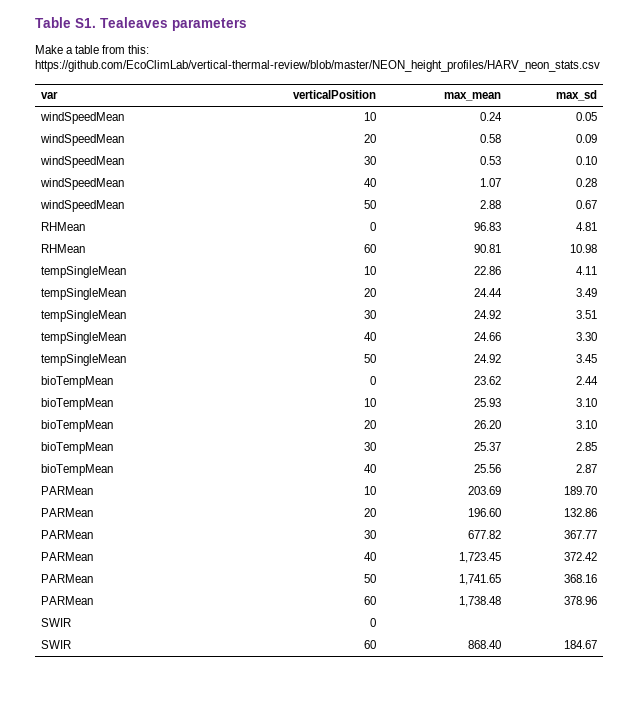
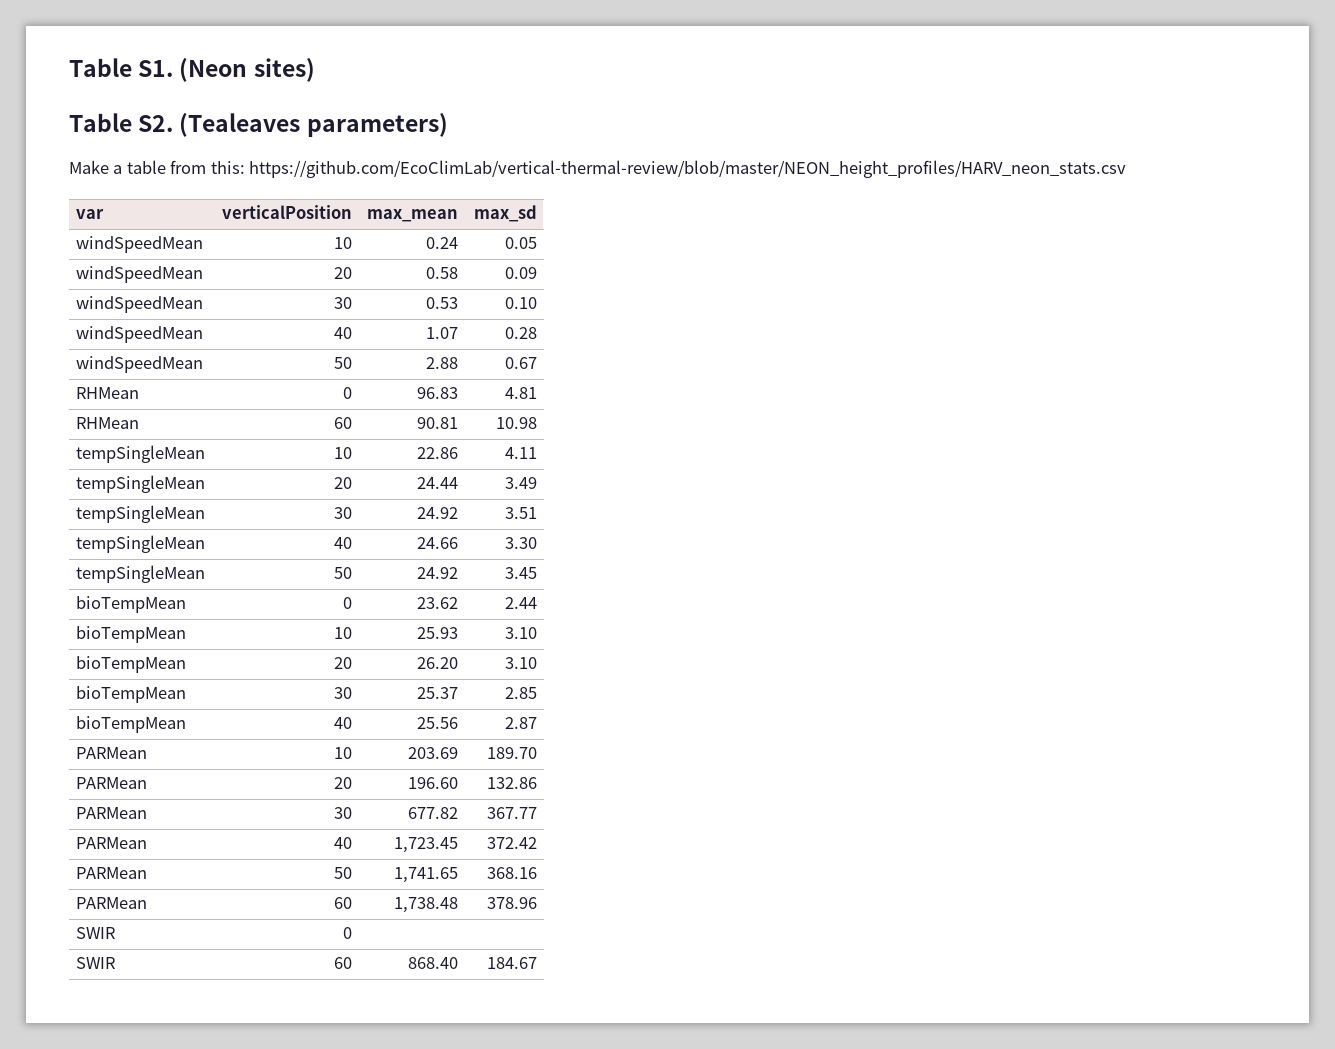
- Table S1. Tealeaves parameters
+ Table S1. (Neon sites)
+ Table S2. (Tealeaves parameters)

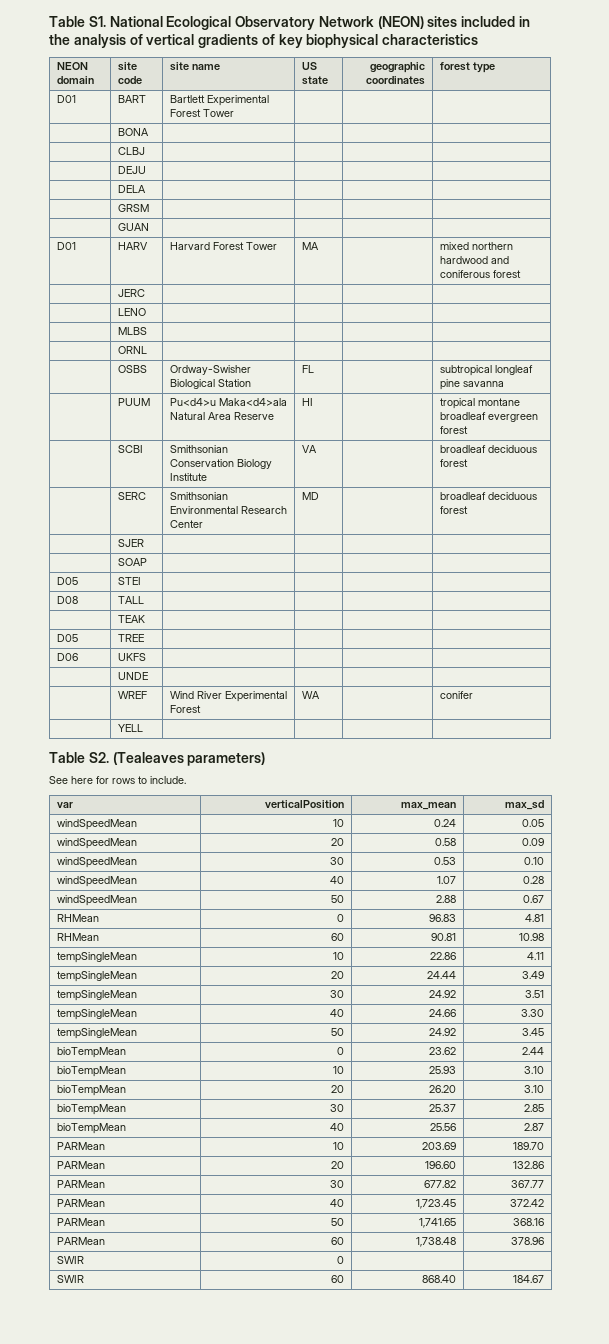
- Table S1. (Neon sites)
+ Table S1. National Ecological Observatory Network (NEON) sites included in the analysis of vertical gradients of key biophysical characteristics
+ NEON domain | site code | site name | US state | geographic coordinates | forest type
+ D01 | BART | Bartlett Experimental Forest Tower | | |
+ | BONA | | | |
+ | CLBJ | | | |
+ | DEJU | | | |
+ | DELA | | | |
+ | GRSM | | | |
+ | GUAN | | | |
+ D01 | HARV | Harvard Forest Tower | MA | | mixed northern hardwood and coniferous forest
+ | JERC | | | |
+ | LENO | | | |
+ | MLBS | | | |
+ | ORNL | | | |
+ | OSBS | Ordway-Swisher Biological Station | FL | | subtropical longleaf pine savanna
+ | PUUM | Pu<d4>u Maka<d4>ala Natural Area Reserve | HI | | tropical montane broadleaf evergreen forest
+ | SCBI | Smithsonian Conservation Biology Institute | VA | | broadleaf deciduous forest
+ | SERC | Smithsonian Environmental Research Center | MD | | broadleaf deciduous forest
+ | SJER | | | |
+ | SOAP | | | |
+ D05 | STEI | | | |
+ D08 | TALL | | | |
+ | TEAK | | | |
+ D05 | TREE | | | |
+ D06 | UKFS | | | |
+ | UNDE | | | |
+ | WREF | Wind River Experimental Forest | WA | | conifer
+ | YELL | | | |
  Table S2. (Tealeaves parameters)
- Make a table from this: https://github.com/EcoClimLab/vertical-thermal-review/blob/master/NEON_height_profiles/HARV_neon_stats.csv
+ See here for rows to include.

